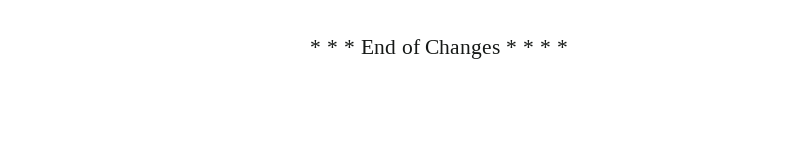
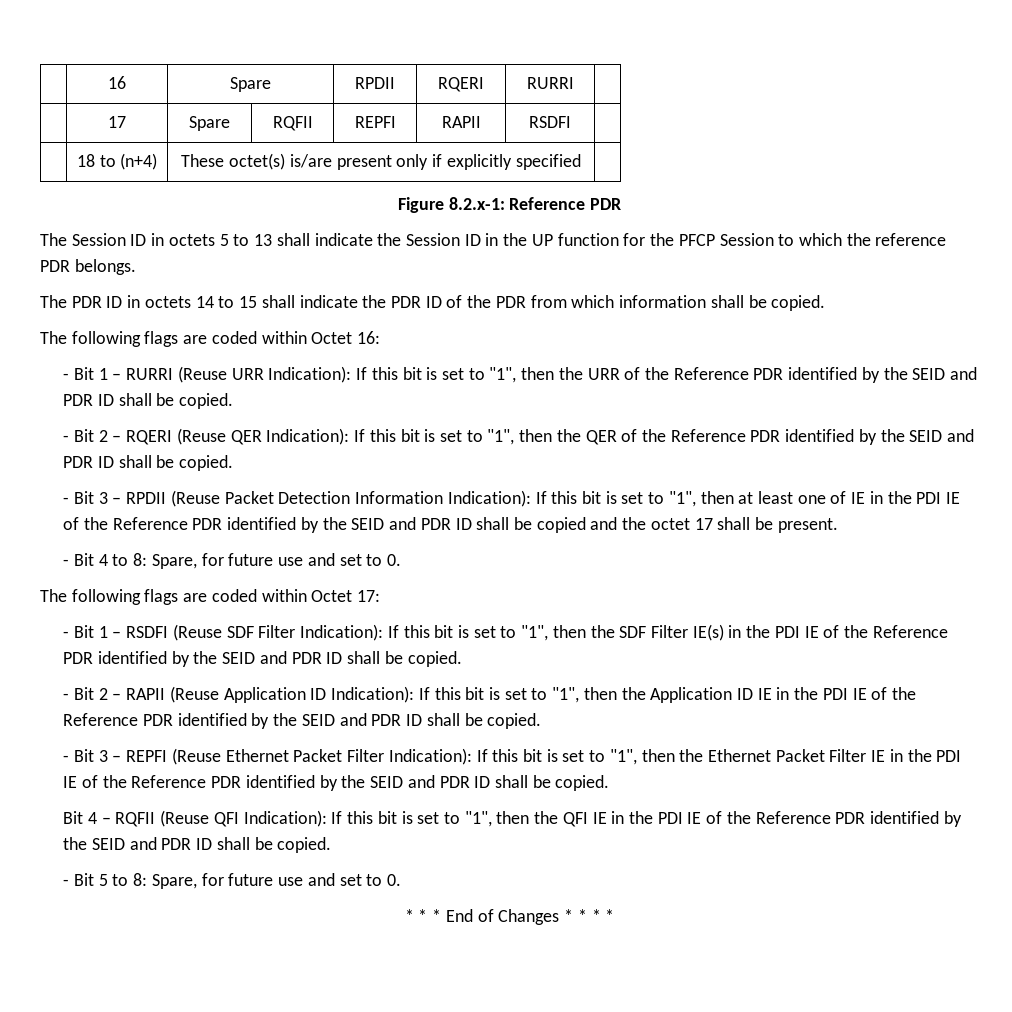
+ | 16 | Spare | RPDII | RQERI | RURRI |
+ | 17 | Spare | RQFII | REPFI | RAPII | RSDFI |
+ | 18 to (n+4) | These octet(s) is/are present only if explicitly specified |
+ Figure 8.2.x-1: Reference PDR
+ The Session ID in octets 5 to 13 shall indicate the Session ID in the UP function for the PFCP Session to which the reference PDR belongs.
+ The PDR ID in octets 14 to 15 shall indicate the PDR ID of the PDR from which information shall be copied.
+ The following flags are coded within Octet 16:
+ - Bit 1 – RURRI (Reuse URR Indication): If this bit is set to "1", then the URR of the Reference PDR identified by the SEID and PDR ID shall be copied.
+ - Bit 2 – RQERI (Reuse QER Indication): If this bit is set to "1", then the QER of the Reference PDR identified by the SEID and PDR ID shall be copied.
+ - Bit 3 – RPDII (Reuse Packet Detection Information Indication): If this bit is set to "1", then at least one of IE in the PDI IE of the Reference PDR identified by the SEID and PDR ID shall be copied and the octet 17 shall be present.
+ - Bit 4 to 8: Spare, for future use and set to 0.
+ The following flags are coded within Octet 17:
+ - Bit 1 – RSDFI (Reuse SDF Filter Indication): If this bit is set to "1", then the SDF Filter IE(s) in the PDI IE of the Reference PDR identified by the SEID and PDR ID shall be copied.
+ - Bit 2 – RAPII (Reuse Application ID Indication): If this bit is set to "1", then the Application ID IE in the PDI IE of the Reference PDR identified by the SEID and PDR ID shall be copied.
+ - Bit 3 – REPFI (Reuse Ethernet Packet Filter Indication): If this bit is set to "1", then the Ethernet Packet Filter IE in the PDI IE of the Reference PDR identified by the SEID and PDR ID shall be copied.
+ Bit 4 – RQFII (Reuse QFI Indication): If this bit is set to "1", then the QFI IE in the PDI IE of the Reference PDR identified by the SEID and PDR ID shall be copied.
+ - Bit 5 to 8: Spare, for future use and set to 0.

